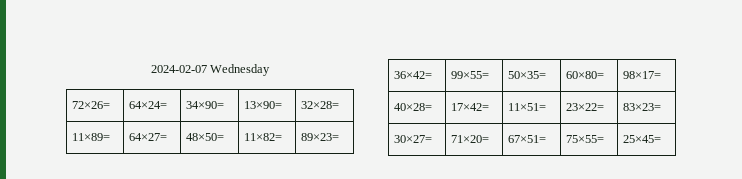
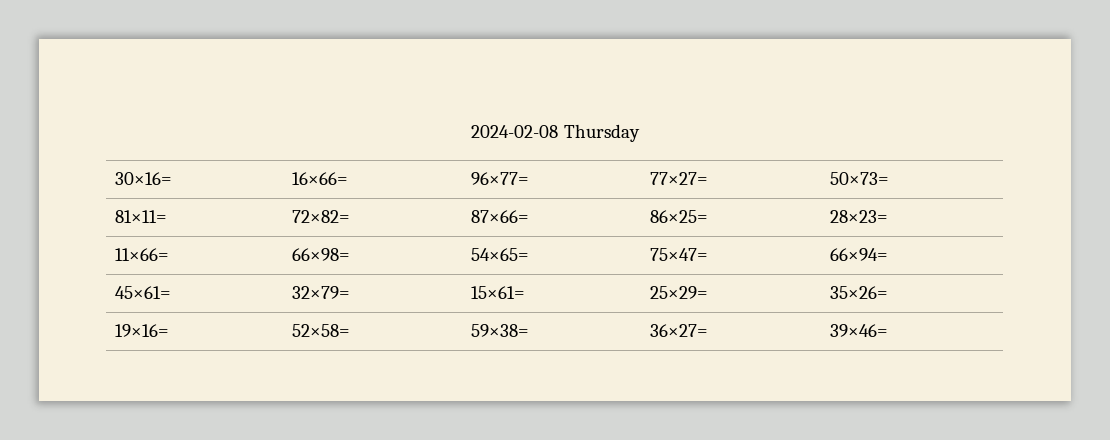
- 2024-02-07 Wednesday
- 72×26= | 64×24= | 34×90= | 13×90= | 32×28=
- 11×89= | 64×27= | 48×50= | 11×82= | 89×23=
- 36×42= | 99×55= | 50×35= | 60×80= | 98×17=
- 40×28= | 17×42= | 11×51= | 23×22= | 83×23=
- 30×27= | 71×20= | 67×51= | 75×55= | 25×45=
+ 2024-02-08 Thursday
+ 30×16= | 16×66= | 96×77= | 77×27= | 50×73=
+ 81×11= | 72×82= | 87×66= | 86×25= | 28×23=
+ 11×66= | 66×98= | 54×65= | 75×47= | 66×94=
+ 45×61= | 32×79= | 15×61= | 25×29= | 35×26=
+ 19×16= | 52×58= | 59×38= | 36×27= | 39×46=

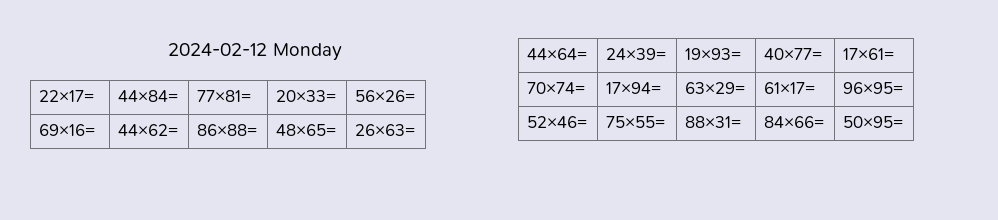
- 2024-02-08 Thursday
- 30×16= | 16×66= | 96×77= | 77×27= | 50×73=
- 81×11= | 72×82= | 87×66= | 86×25= | 28×23=
- 11×66= | 66×98= | 54×65= | 75×47= | 66×94=
- 45×61= | 32×79= | 15×61= | 25×29= | 35×26=
- 19×16= | 52×58= | 59×38= | 36×27= | 39×46=
+ 2024-02-12 Monday
+ 22×17= | 44×84= | 77×81= | 20×33= | 56×26=
+ 69×16= | 44×62= | 86×88= | 48×65= | 26×63=
+ 44×64= | 24×39= | 19×93= | 40×77= | 17×61=
+ 70×74= | 17×94= | 63×29= | 61×17= | 96×95=
+ 52×46= | 75×55= | 88×31= | 84×66= | 50×95=

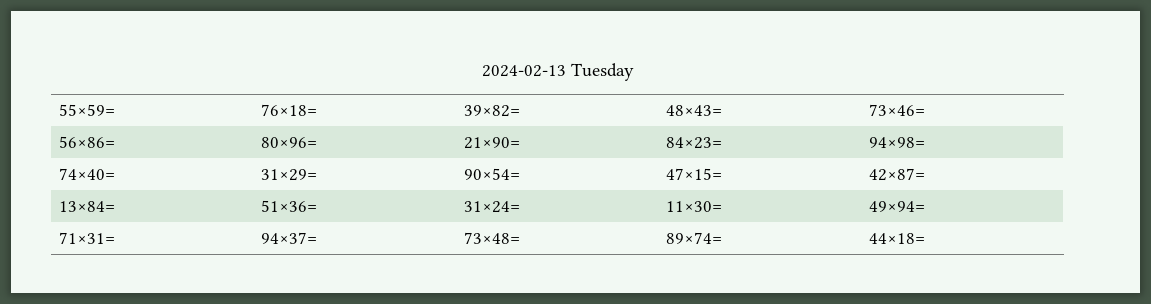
- 2024-02-12 Monday
- 22×17= | 44×84= | 77×81= | 20×33= | 56×26=
- 69×16= | 44×62= | 86×88= | 48×65= | 26×63=
- 44×64= | 24×39= | 19×93= | 40×77= | 17×61=
- 70×74= | 17×94= | 63×29= | 61×17= | 96×95=
- 52×46= | 75×55= | 88×31= | 84×66= | 50×95=
+ 2024-02-13 Tuesday
+ 55×59= | 76×18= | 39×82= | 48×43= | 73×46=
+ 56×86= | 80×96= | 21×90= | 84×23= | 94×98=
+ 74×40= | 31×29= | 90×54= | 47×15= | 42×87=
+ 13×84= | 51×36= | 31×24= | 11×30= | 49×94=
+ 71×31= | 94×37= | 73×48= | 89×74= | 44×18=

